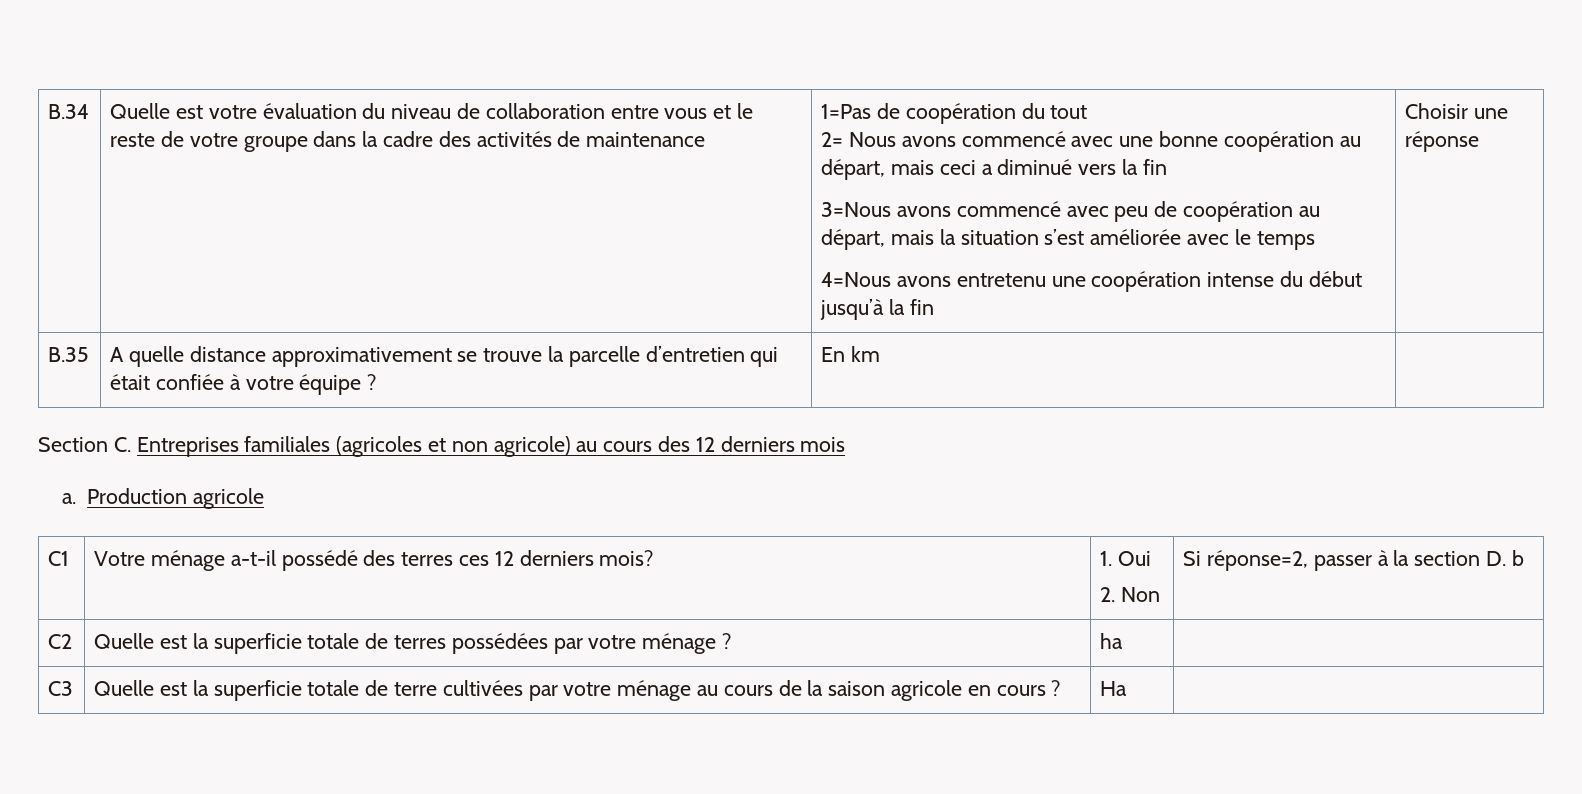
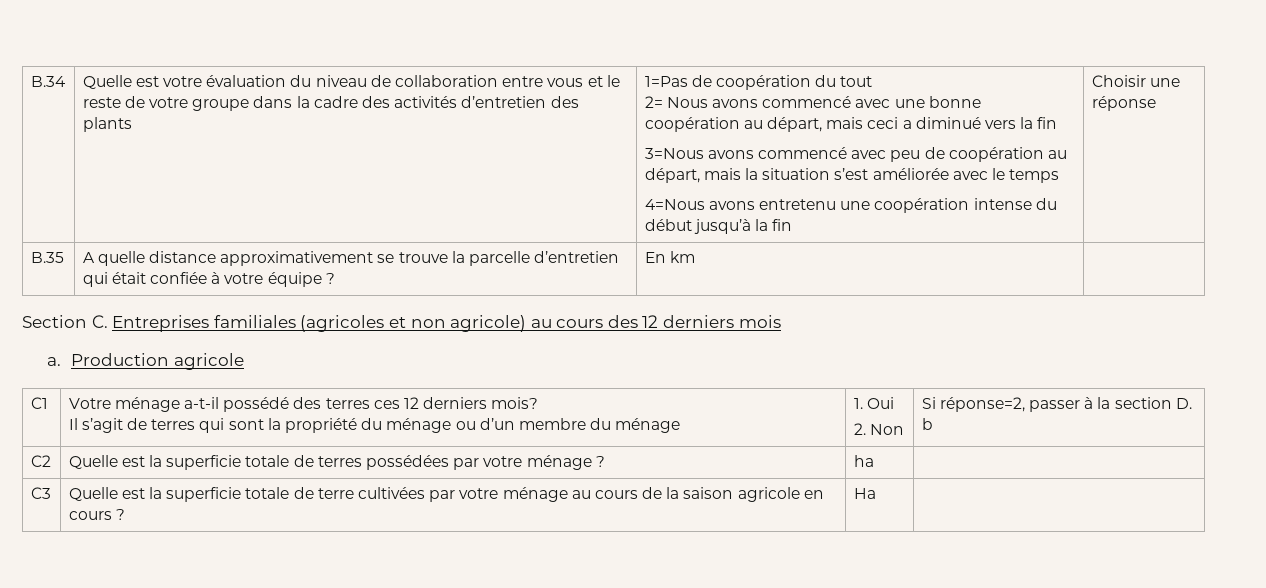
- Quelle est votre évaluation du niveau de collaboration entre vous et le reste de votre groupe dans la cadre des activités de maintenance
+ Quelle est votre évaluation du niveau de collaboration entre vous et le reste de votre groupe dans la cadre des activités d’entretien des plants
- C1 | Votre ménage a-t-il possédé des terres ces 12 derniers mois? | 1. Oui
+ C1 | Votre ménage a-t-il possédé des terres ces 12 derniers mois?
+ Il s’agit de terres qui sont la propriété du ménage ou d’un membre du ménage | 1. Oui

